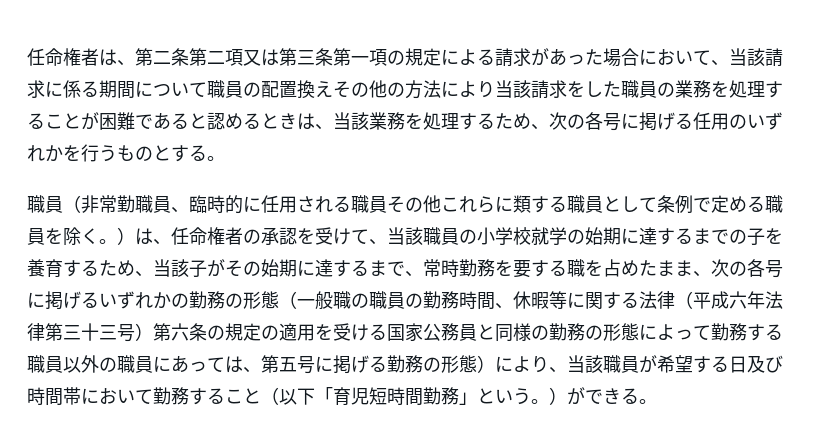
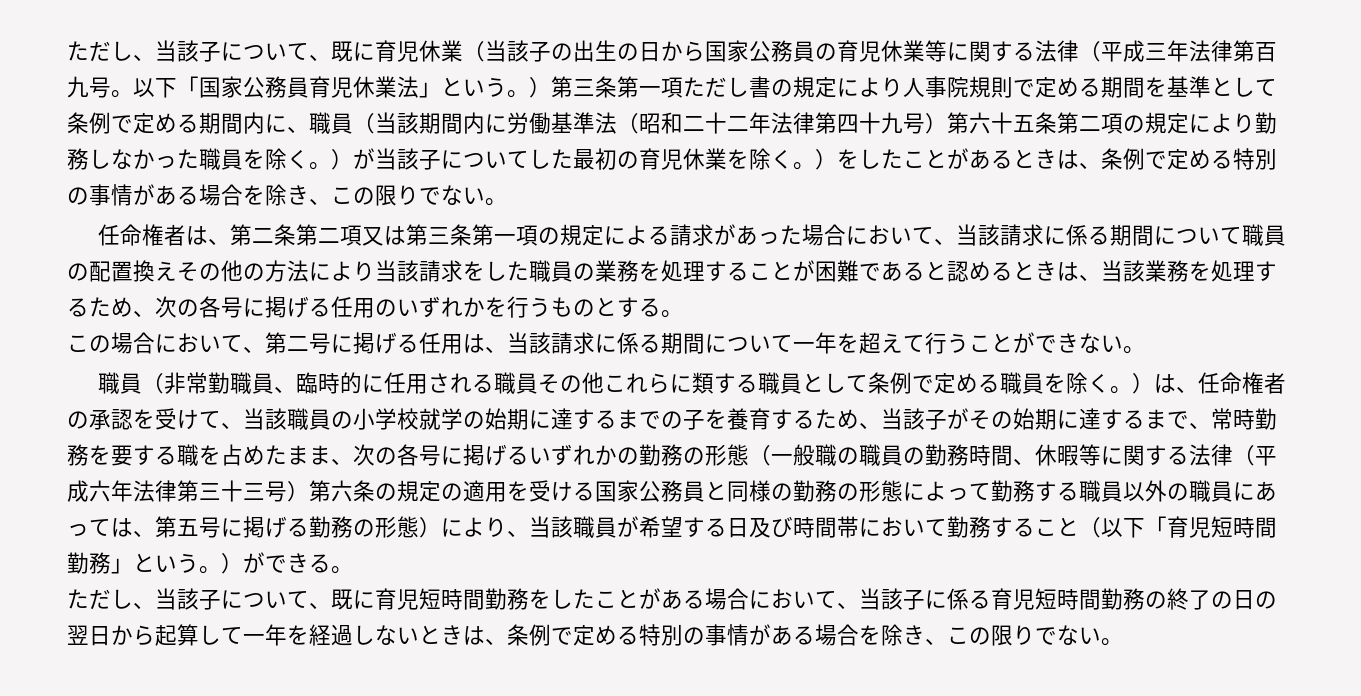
+ ただし、当該子について、既に育児休業（当該子の出生の日から国家公務員の育児休業等に関する法律（平成三年法律第百九号。以下「国家公務員育児休業法」という。）第三条第一項ただし書の規定により人事院規則で定める期間を基準として条例で定める期間内に、職員（当該期間内に労働基準法（昭和二十二年法律第四十九号）第六十五条第二項の規定により勤務しなかった職員を除く。）が当該子についてした最初の育児休業を除く。）をしたことがあるときは、条例で定める特別の事情がある場合を除き、この限りでない。
+ この場合において、第二号に掲げる任用は、当該請求に係る期間について一年を超えて行うことができない。
+ ただし、当該子について、既に育児短時間勤務をしたことがある場合において、当該子に係る育児短時間勤務の終了の日の翌日から起算して一年を経過しないときは、条例で定める特別の事情がある場合を除き、この限りでない。

